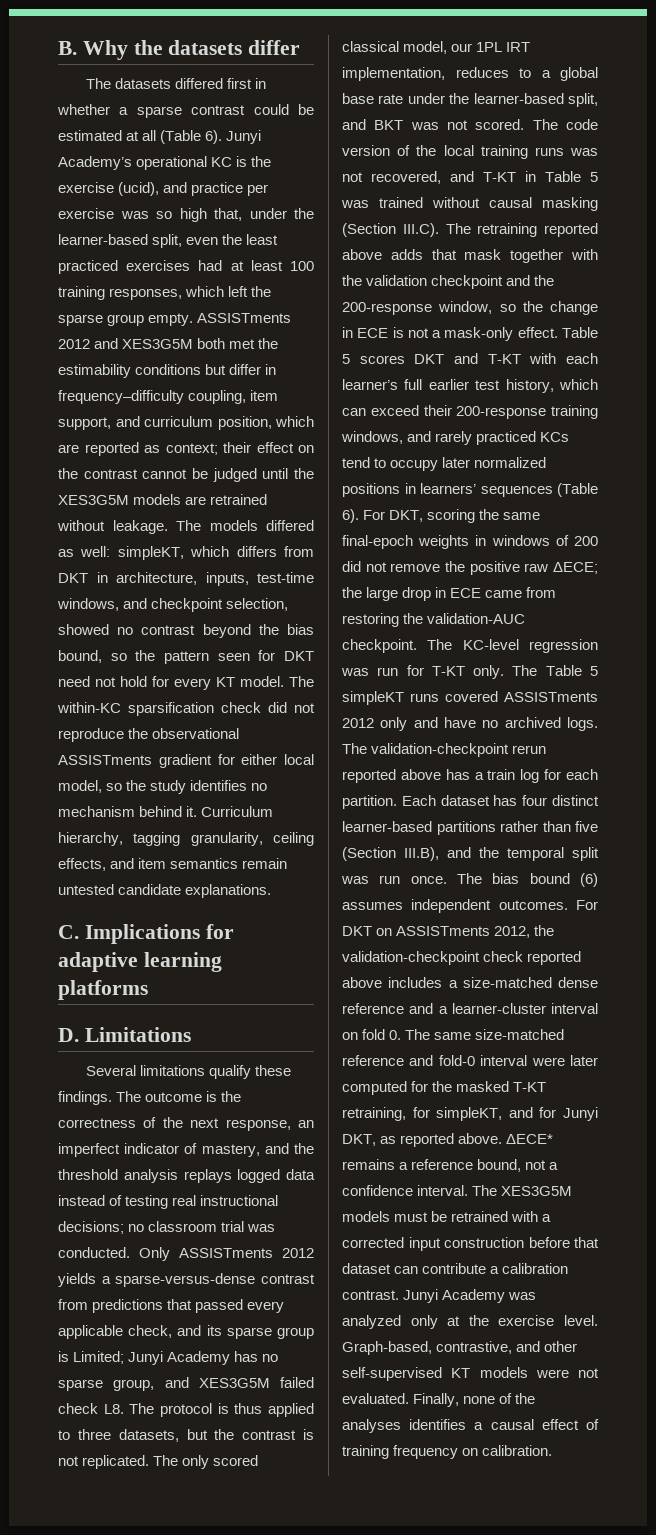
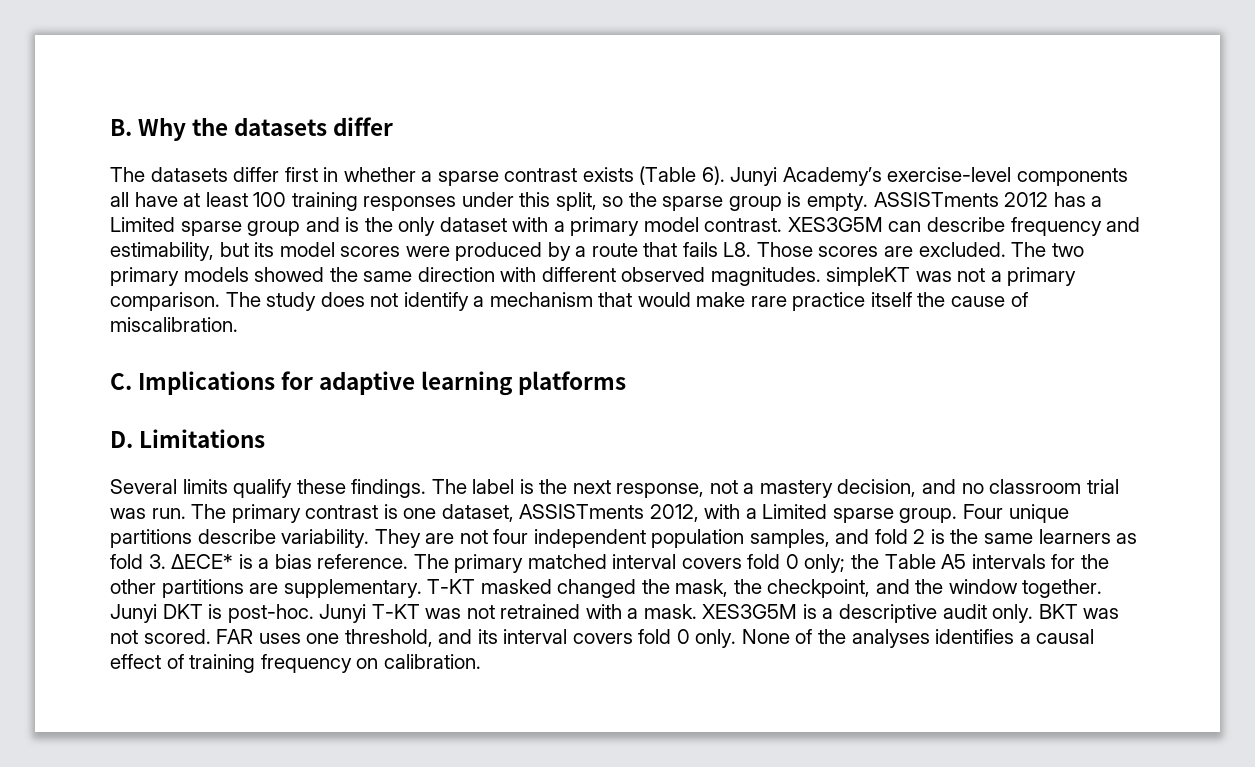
- The datasets differed first in whether a sparse contrast could be estimated at all (Table 6). Junyi Academy’s operational KC is the exercise (ucid), and practice per exercise was so high that, under the learner-based split, even the least practiced exercises had at least 100 training responses, which left the sparse group empty.
+ The datasets differ first in whether a sparse contrast exists (Table 6). Junyi Academy’s exercise-level components all have at least 100 training responses under this split, so the sparse group is empty.
- ASSISTments 2012 and XES3G5M both met the estimability conditions but differ in frequency–difficulty coupling, item support, and curriculum position, which are reported as context; their effect on the contrast cannot be judged until the XES3G5M models are retrained without leakage. The models differed as well: simpleKT, which differs from DKT in architecture, inputs, test-time windows, and checkpoint selection, showed no contrast beyond the bias bound, so the pattern seen for DKT need not hold for every KT model. The within-KC sparsification check did not reproduce the observational ASSISTments gradient for either local model, so the study identifies no mechanism behind it. Curriculum hierarchy, tagging granularity, ceiling effects, and item semantics remain untested candidate explanations.
+ ASSISTments 2012 has a Limited sparse group and is the only dataset with a primary model contrast. XES3G5M can describe frequency and estimability, but its model scores were produced by a route that fails L8. Those scores are excluded. The two primary models showed the same direction with different observed magnitudes. simpleKT was not a primary comparison. The study does not identify a mechanism that would make rare practice itself the cause of miscalibration.
- Several limitations qualify these findings.
+ Several limits qualify these findings.
- The outcome is the correctness of the next response, an imperfect indicator of mastery, and the threshold analysis replays logged data instead of testing real instructional decisions; no classroom trial was conducted. Only ASSISTments 2012 yields a sparse-versus-dense contrast from predictions that passed every applicable check, and its sparse group is Limited; Junyi Academy has no sparse group, and XES3G5M failed check L8. The protocol is thus applied to three datasets, but the contrast is not replicated. The only scored classical model, our 1PL IRT implementation, reduces to a global base rate under the learner-based split, and BKT was not scored. The code version of the local training runs was not recovered, and T-KT in Table 5 was trained without causal masking (Section III.C). The retraining reported above adds that mask together with the validation checkpoint and the 200-response window, so the change in ECE is not a mask-only effect. Table 5 scores DKT and T-KT with each learner’s full earlier test history, which can exceed their 200-response training windows, and rarely practiced KCs tend to occupy later normalized positions in learners’ sequences (Table 6). For DKT, scoring the same final-epoch weights in windows of 200 did not remove the positive raw ΔECE; the large drop in ECE came from restoring the validation-AUC checkpoint. The KC-level regression was run for T-KT only. The Table 5 simpleKT runs covered ASSISTments 2012 only and have no archived logs. The validation-checkpoint rerun reported above has a train log for each partition. Each dataset has four distinct learner-based partitions rather than five (Section III.B), and the temporal split was run once. The bias bound (6) assumes independent outcomes. For DKT on ASSISTments 2012, the validation-checkpoint check reported above includes a size-matched dense reference and a learner-cluster interval on fold 0. The same size-matched reference and fold-0 interval were later computed for the masked T-KT retraining, for simpleKT, and for Junyi DKT, as reported above. ΔECE* remains a reference bound, not a confidence interval. The XES3G5M models must be retrained with a corrected input construction before that dataset can contribute a calibration contrast. Junyi Academy was analyzed only at the exercise level. Graph-based, contrastive, and other self-supervised KT models were not evaluated. Finally, none of the analyses identifies a causal effect of training frequency on calibration.
+ The label is the next response, not a mastery decision, and no classroom trial was run. The primary contrast is one dataset, ASSISTments 2012, with a Limited sparse group. Four unique partitions describe variability. They are not four independent population samples, and fold 2 is the same learners as fold 3. ΔECE* is a bias reference. The primary matched interval covers fold 0 only; the Table A5 intervals for the other partitions are supplementary. T-KT masked changed the mask, the checkpoint, and the window together. Junyi DKT is post-hoc. Junyi T-KT was not retrained with a mask. XES3G5M is a descriptive audit only. BKT was not scored. FAR uses one threshold, and its interval covers fold 0 only. None of the analyses identifies a causal effect of training frequency on calibration.

